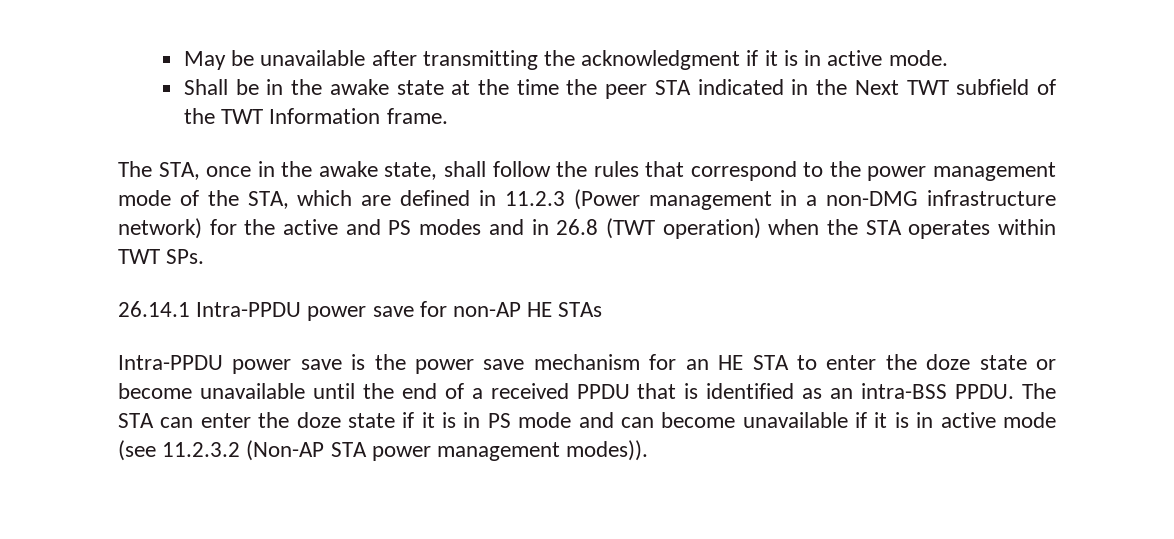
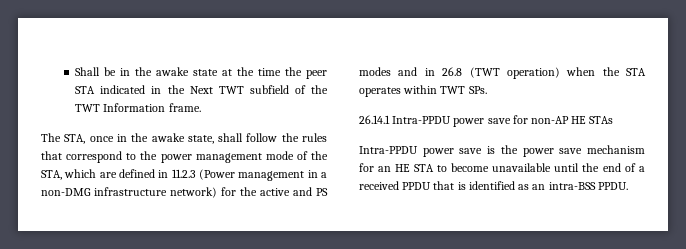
- May be unavailable after transmitting the acknowledgment if it is in active mode.
- Intra-PPDU power save is the power save mechanism for an HE STA to enter the doze state or become unavailable until the end of a received PPDU that is identified as an intra-BSS PPDU. The STA can enter the doze state if it is in PS mode and can become unavailable if it is in active mode (see 11.2.3.2 (Non-AP STA power management modes)).
+ Intra-PPDU power save is the power save mechanism for an HE STA to become unavailable until the end of a received PPDU that is identified as an intra-BSS PPDU.

